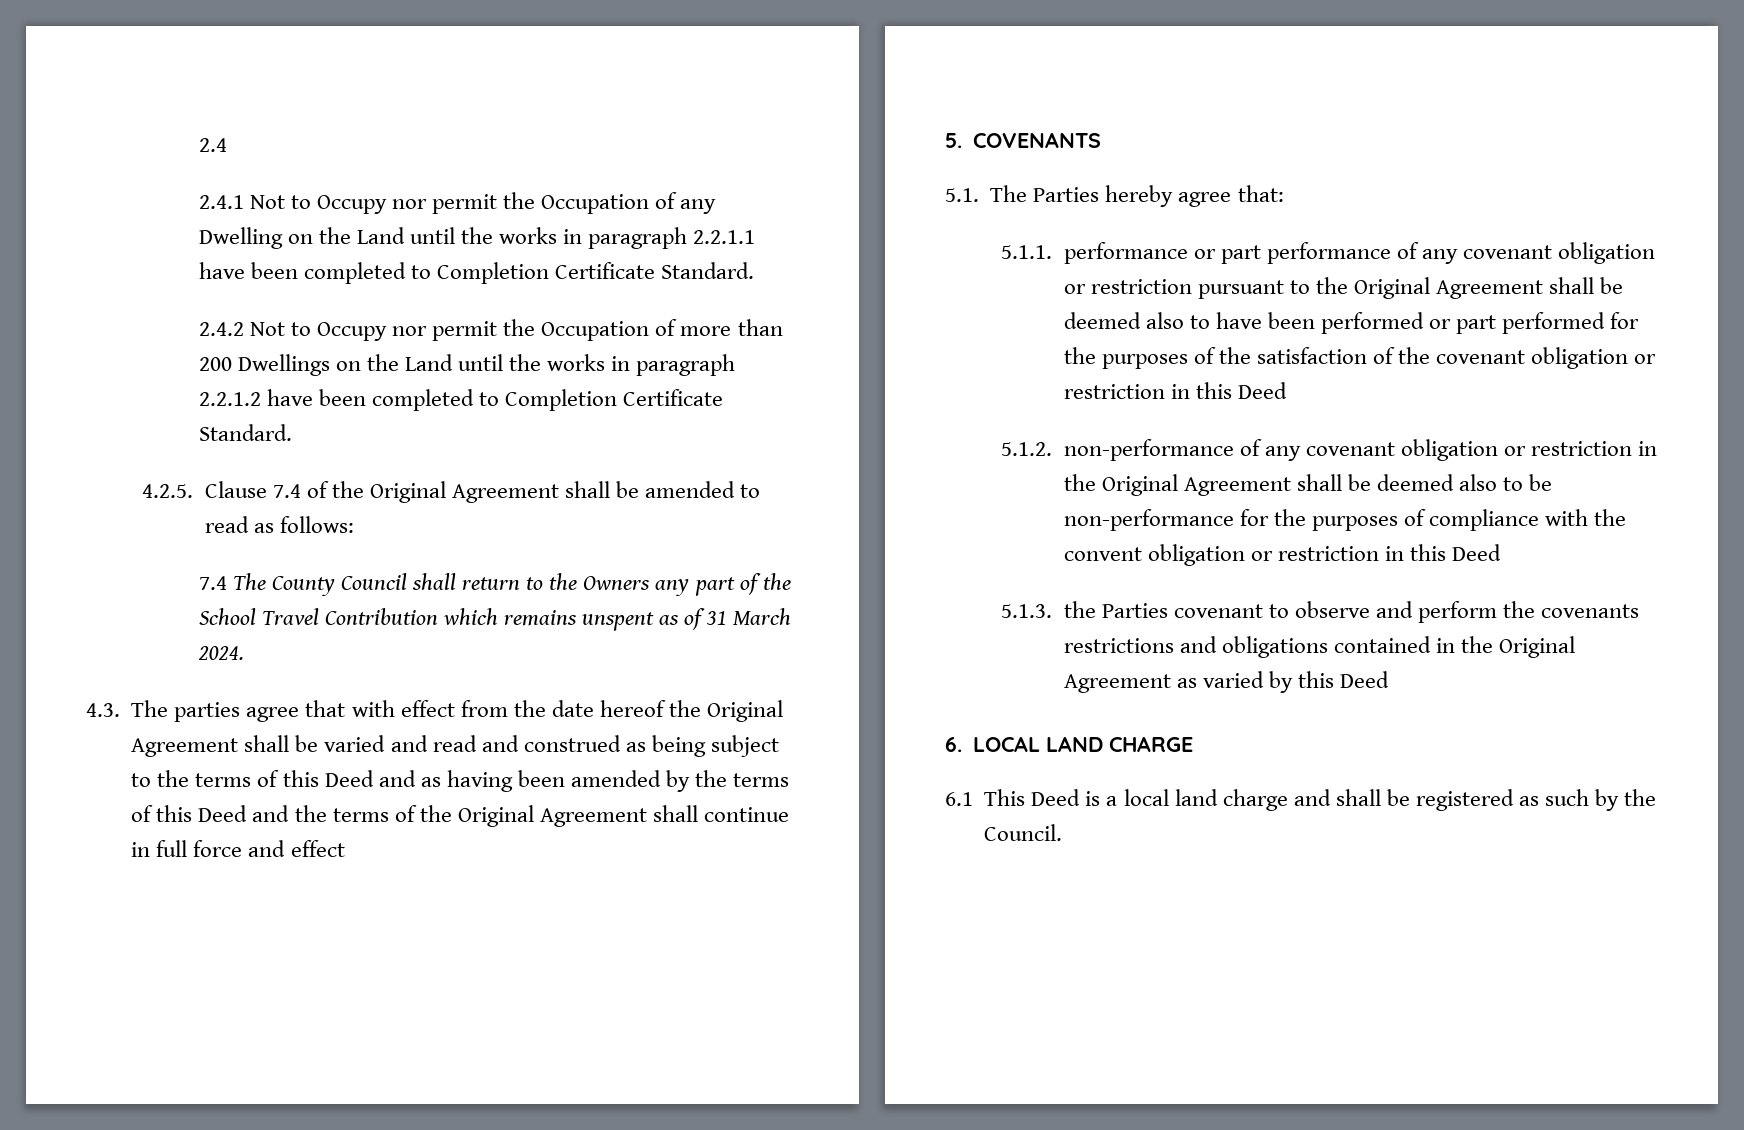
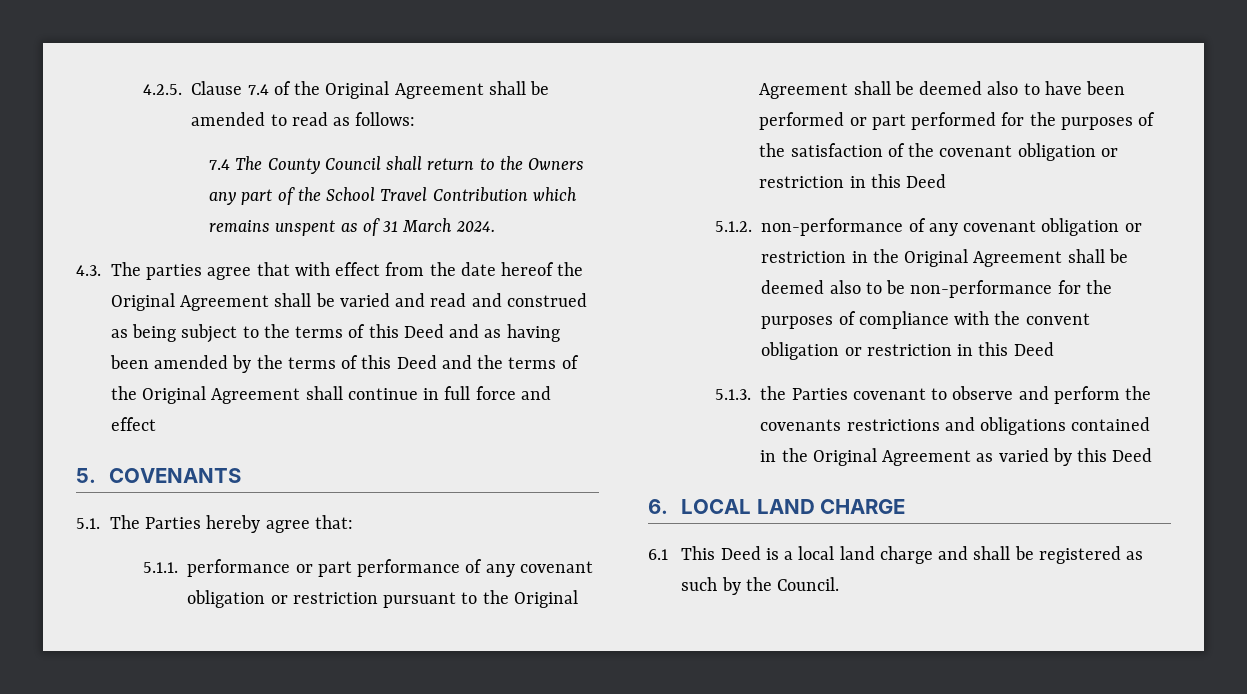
- 2.4
- 2.4.1 Not to Occupy nor permit the Occupation of any Dwelling on the Land until the works in paragraph 2.2.1.1 have been completed to Completion Certificate Standard.
- 2.4.2 Not to Occupy nor permit the Occupation of more than 200 Dwellings on the Land until the works in paragraph 2.2.1.2 have been completed to Completion Certificate Standard.

